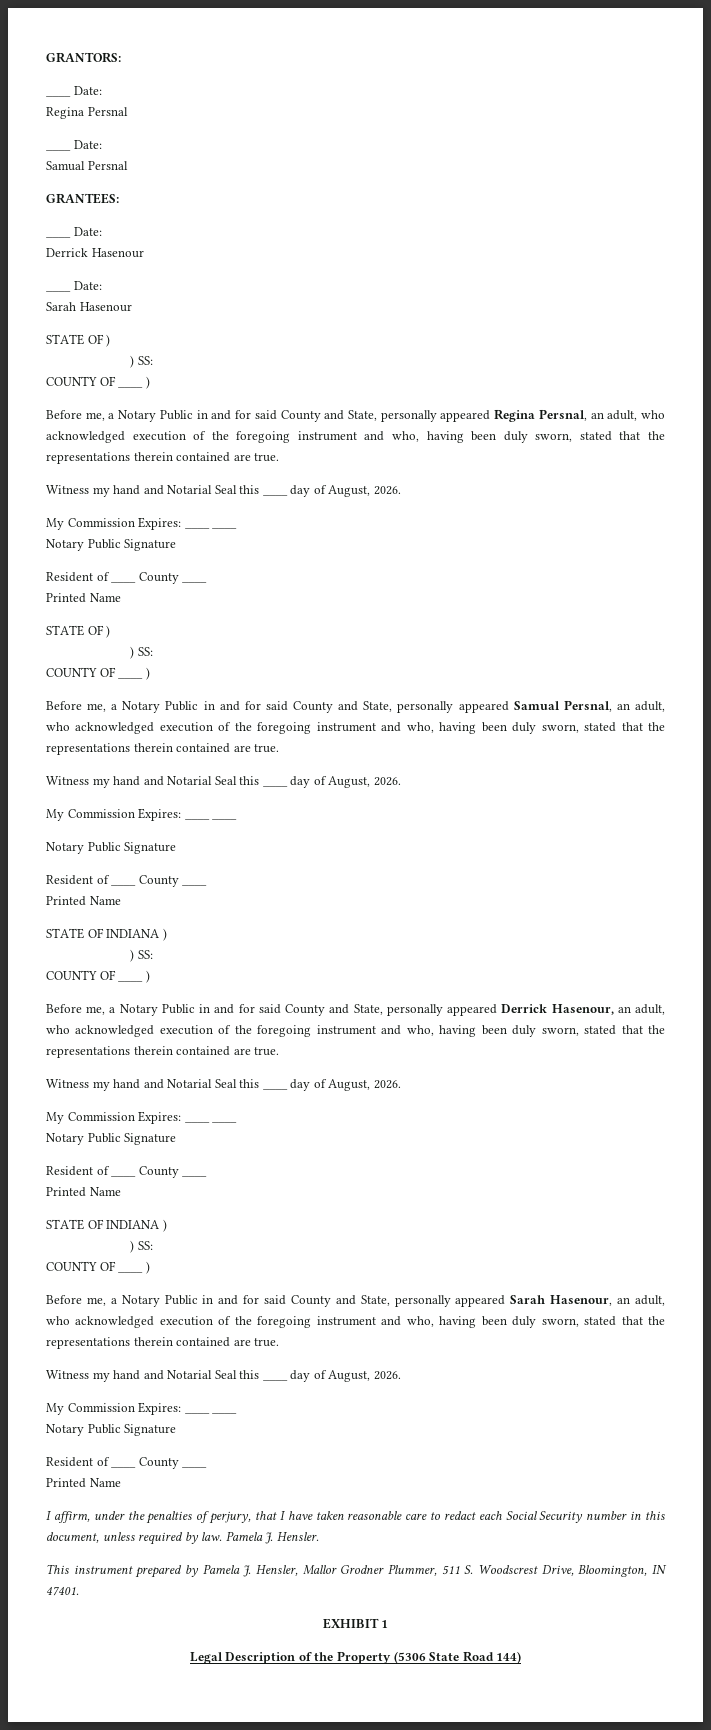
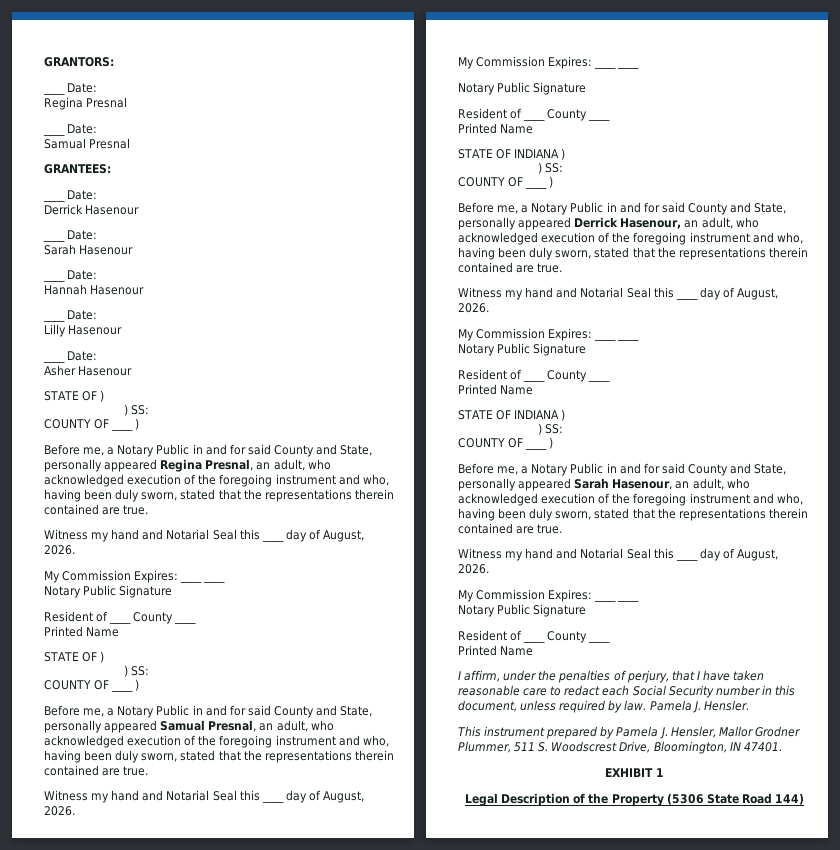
- Regina Persnal
+ Regina Presnal
- Samual Persnal
+ Samual Presnal
  Sarah Hasenour
+ ____ Date:
+ Hannah Hasenour
+ ____ Date:
+ Lilly Hasenour
+ ____ Date:
+ Asher Hasenour
- Before me, a Notary Public in and for said County and State, personally appeared Regina Persnal, an adult, who acknowledged execution of the foregoing instrument and who, having been duly sworn, stated that the representations therein contained are true.
+ Before me, a Notary Public in and for said County and State, personally appeared Regina Presnal, an adult, who acknowledged execution of the foregoing instrument and who, having been duly sworn, stated that the representations therein contained are true.
- Before me, a Notary Public in and for said County and State, personally appeared Samual Persnal, an adult, who acknowledged execution of the foregoing instrument and who, having been duly sworn, stated that the representations therein contained are true.
+ Before me, a Notary Public in and for said County and State, personally appeared Samual Presnal, an adult, who acknowledged execution of the foregoing instrument and who, having been duly sworn, stated that the representations therein contained are true.

